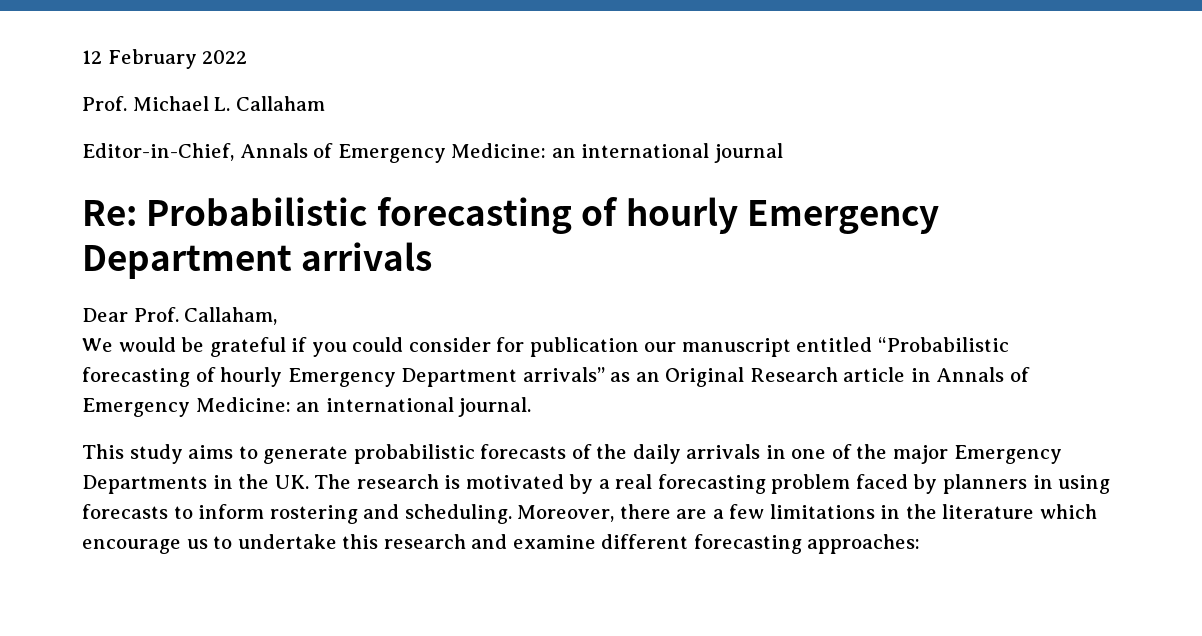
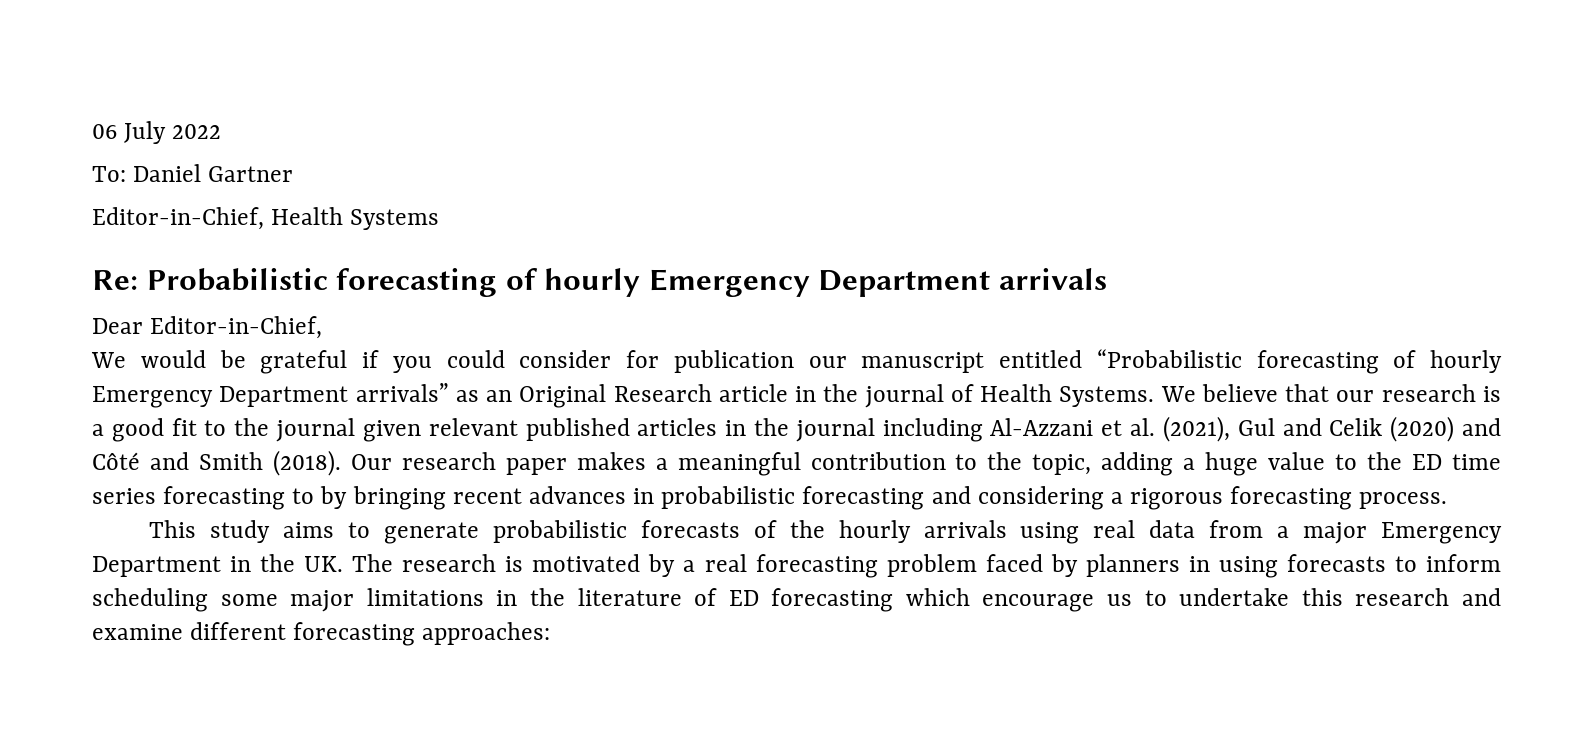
- 12 February 2022
+ 06 July 2022
- Prof. Michael L. Callaham
- Editor-in-Chief, Annals of Emergency Medicine: an international journal
+ To: Daniel Gartner
+ Editor-in-Chief, Health Systems
- Dear Prof. Callaham,
+ Dear Editor-in-Chief,
- We would be grateful if you could consider for publication our manuscript entitled “Probabilistic forecasting of hourly Emergency Department arrivals” as an Original Research article in Annals of Emergency Medicine: an international journal.
+ We would be grateful if you could consider for publication our manuscript entitled “Probabilistic forecasting of hourly Emergency Department arrivals” as an Original Research article in the journal of Health Systems. We believe that our research is a good fit to the journal given relevant published articles in the journal including Al-Azzani et al. (2021), Gul and Celik (2020) and Côté and Smith (2018). Our research paper makes a meaningful contribution to the topic, adding a huge value to the ED time series forecasting to by bringing recent advances in probabilistic forecasting and considering a rigorous forecasting process.
- This study aims to generate probabilistic forecasts of the daily arrivals in one of the major Emergency Departments in the UK. The research is motivated by a real forecasting problem faced by planners in using forecasts to inform rostering and scheduling. Moreover, there are a few limitations in the literature which encourage us to undertake this research and examine different forecasting approaches:
+ This study aims to generate probabilistic forecasts of the hourly arrivals using real data from a major Emergency Department in the UK. The research is motivated by a real forecasting problem faced by planners in using forecasts to inform scheduling some major limitations in the literature of ED forecasting which encourage us to undertake this research and examine different forecasting approaches:

